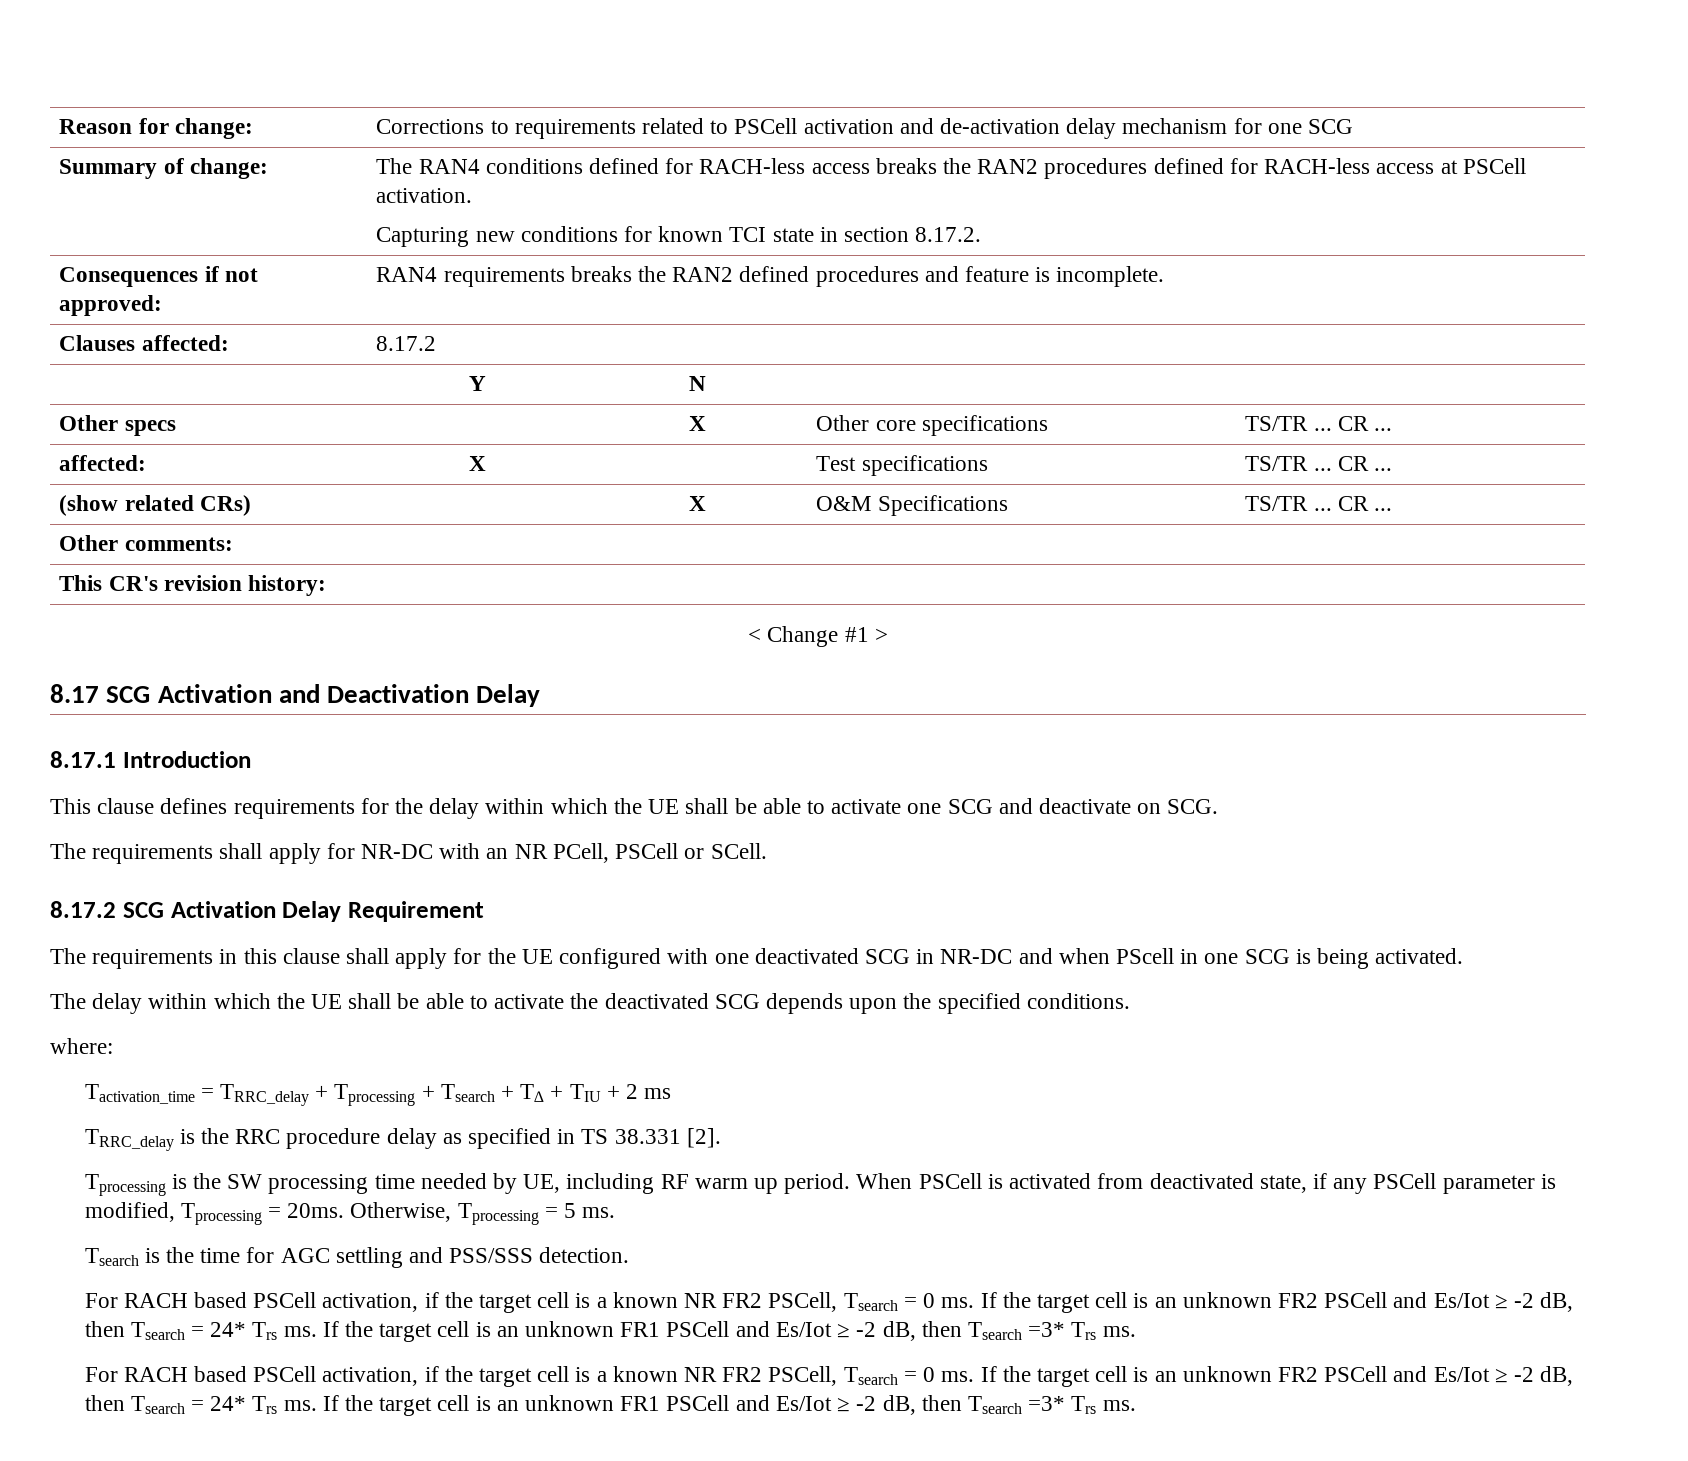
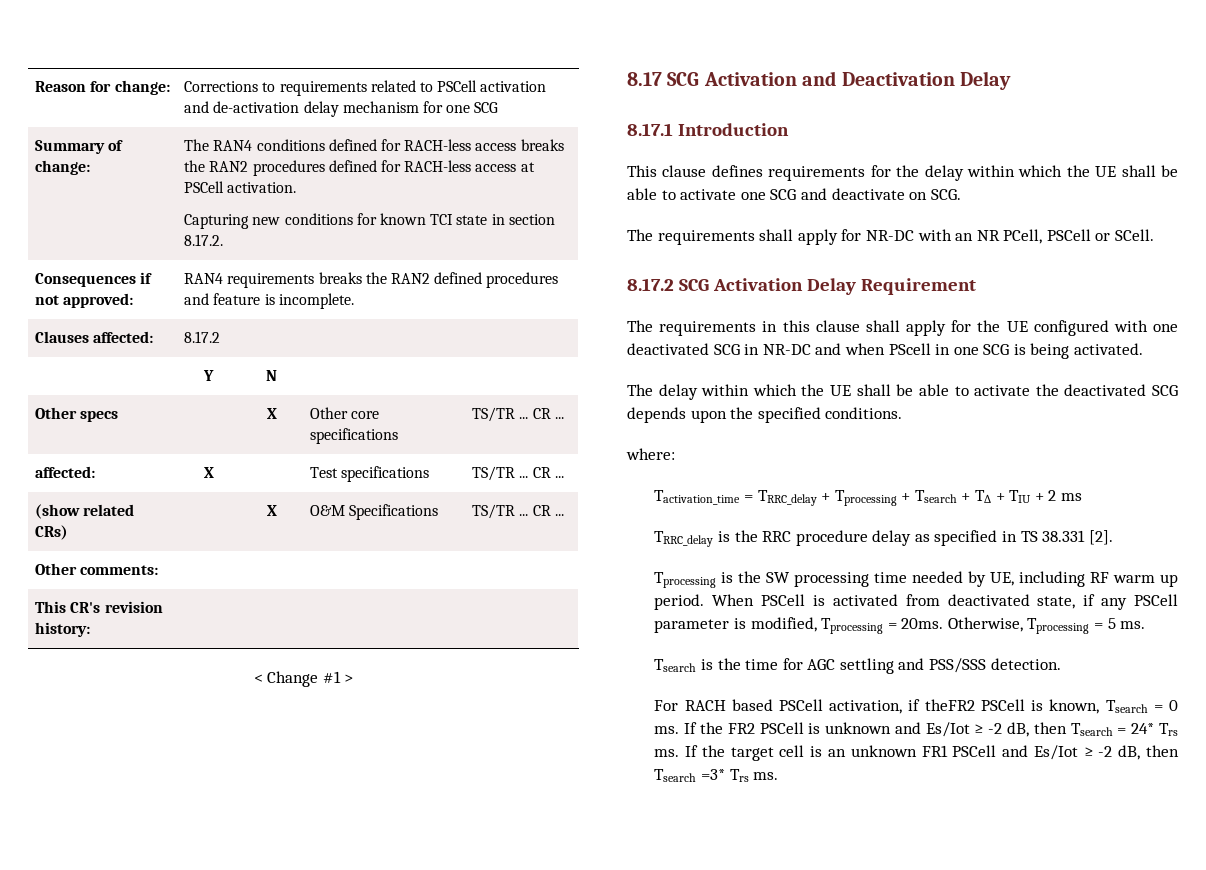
  Tsearch is the time for AGC settling and PSS/SSS detection.
- For RACH based PSCell activation, if the target cell is a known NR FR2 PSCell, Tsearch = 0 ms. If the target cell is an unknown FR2 PSCell and Es/Iot ≥ -2 dB, then Tsearch = 24* Trs ms. If the target cell is an unknown FR1 PSCell and Es/Iot ≥ -2 dB, then Tsearch =3* Trs ms.
- For RACH based PSCell activation, if the target cell is a known NR FR2 PSCell, Tsearch = 0 ms. If the target cell is an unknown FR2 PSCell and Es/Iot ≥ -2 dB, then Tsearch = 24* Trs ms. If the target cell is an unknown FR1 PSCell and Es/Iot ≥ -2 dB, then Tsearch =3* Trs ms.
+ For RACH based PSCell activation, if theFR2 PSCell is known, Tsearch = 0 ms. If the FR2 PSCell is unknown and Es/Iot ≥ -2 dB, then Tsearch = 24* Trs ms. If the target cell is an unknown FR1 PSCell and Es/Iot ≥ -2 dB, then Tsearch =3* Trs ms.

